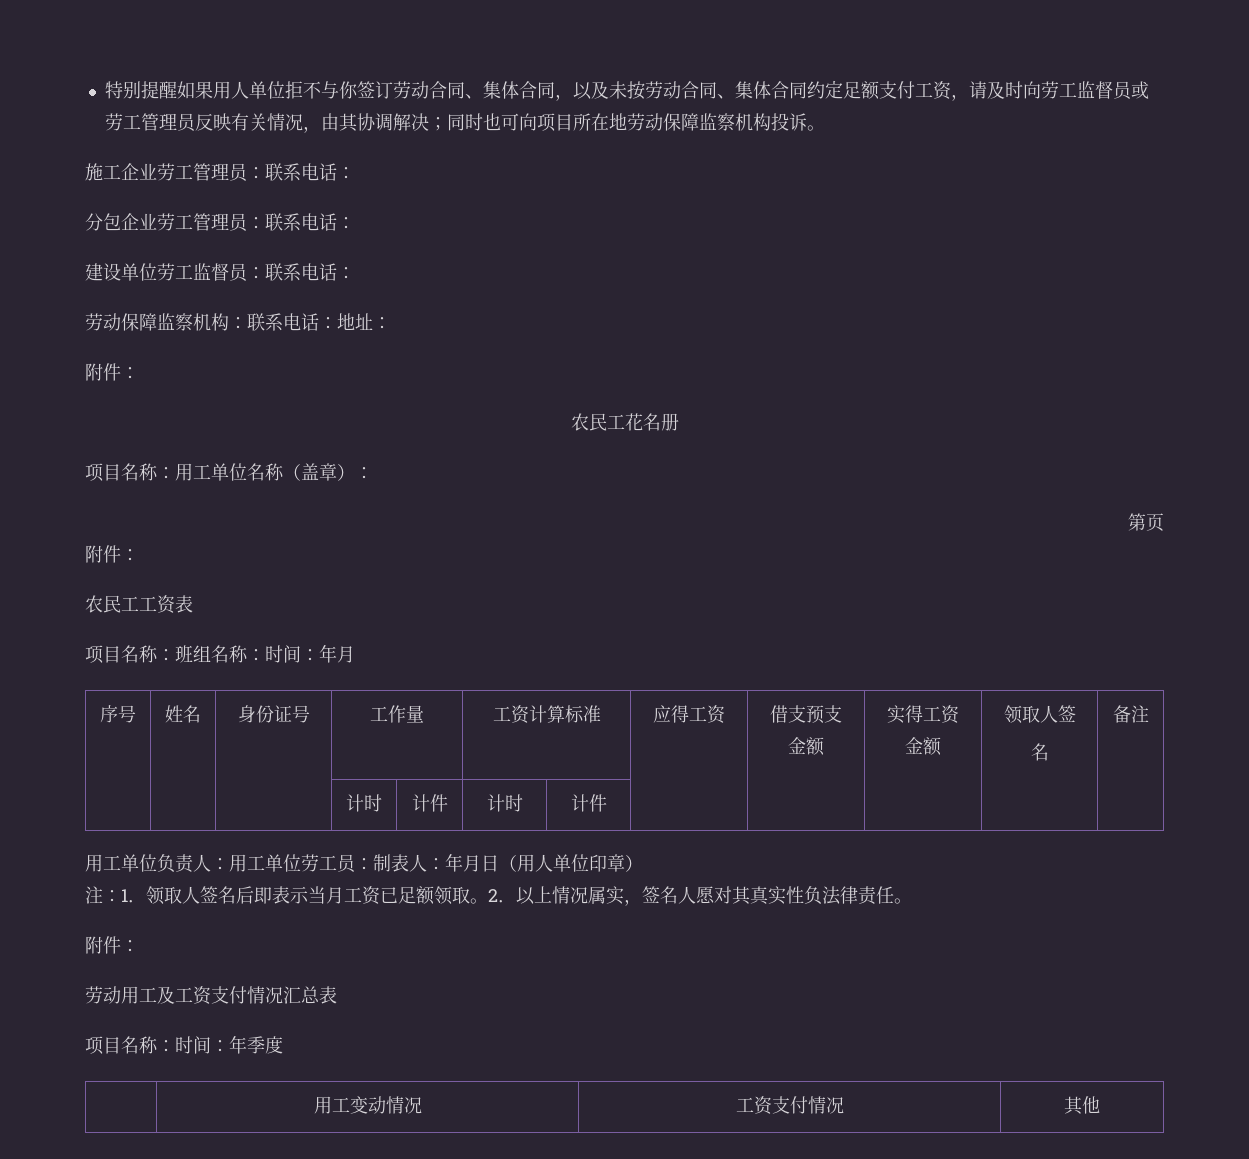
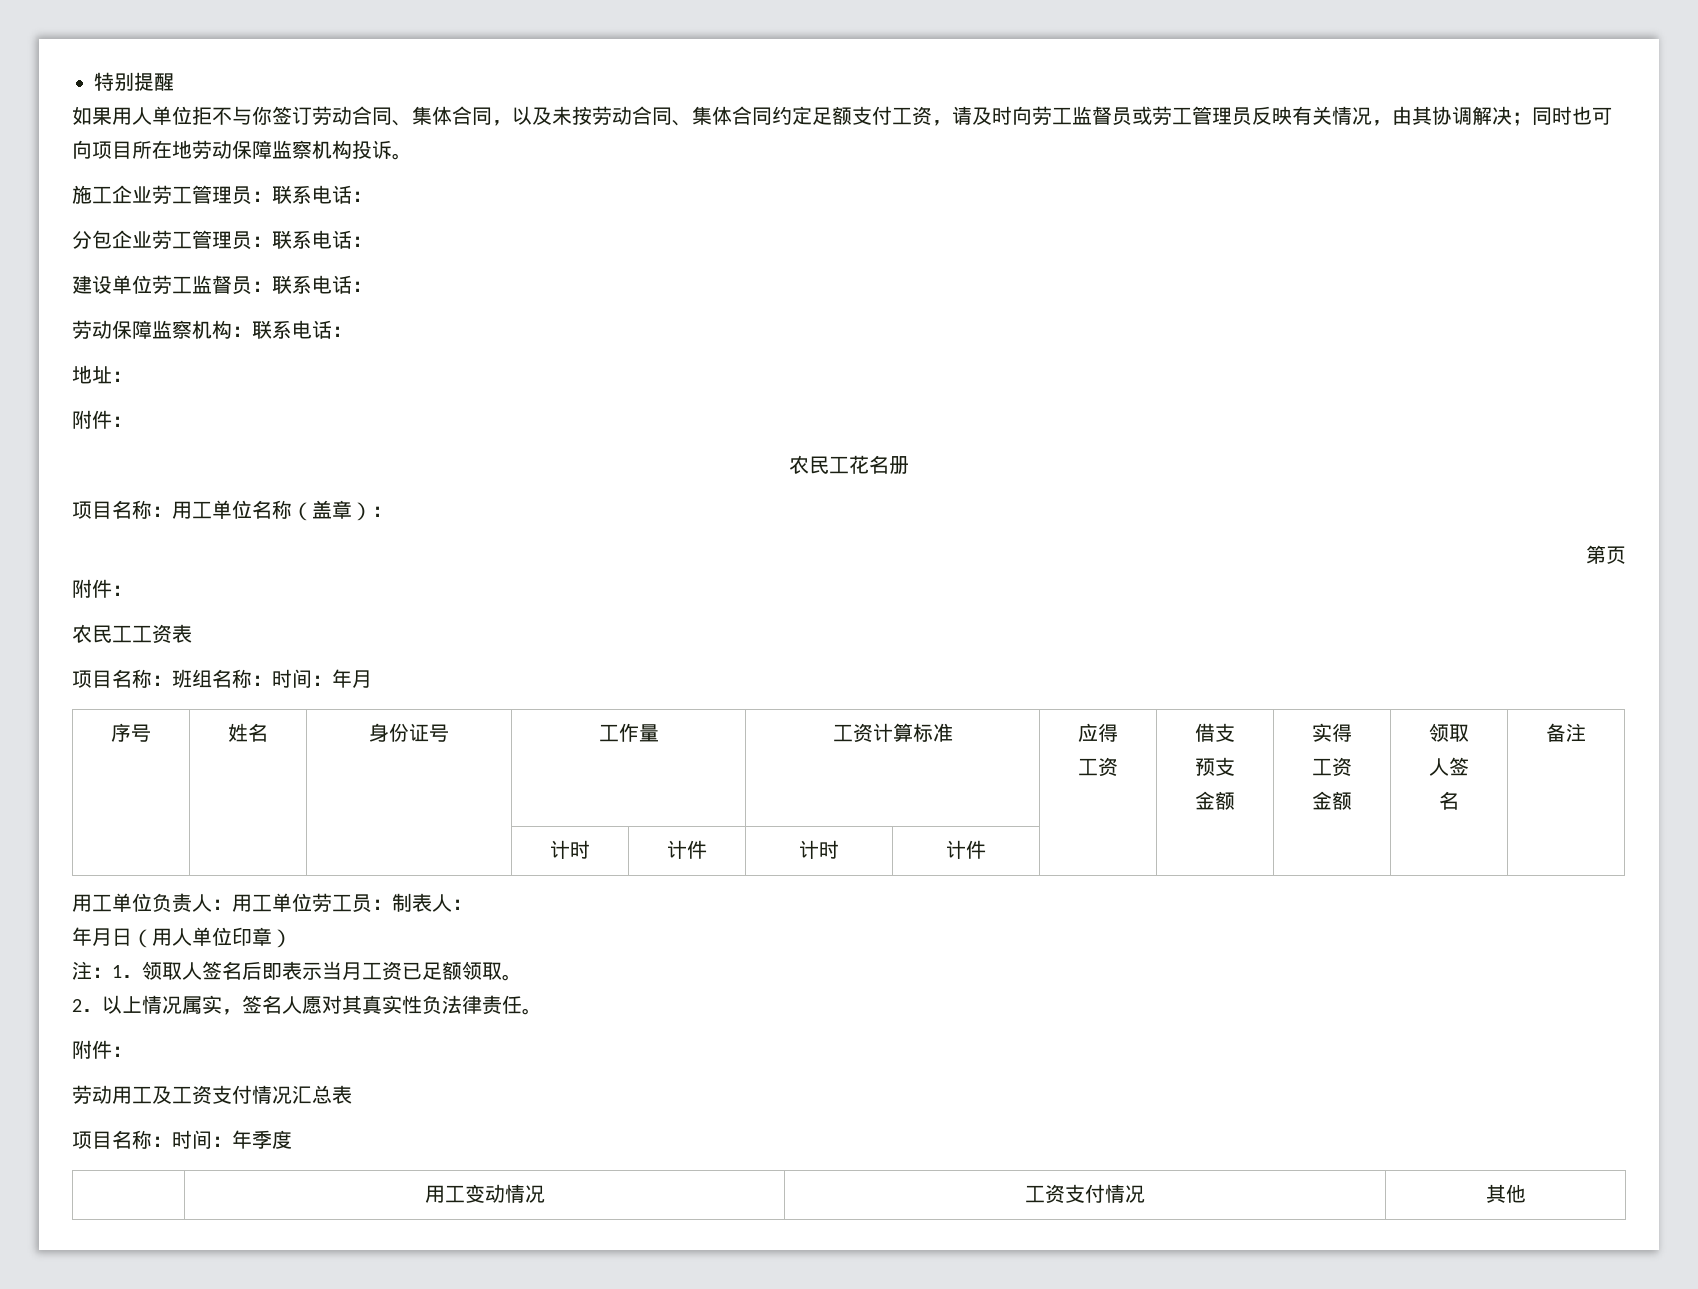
- 特别提醒如果用人单位拒不与你签订劳动合同、集体合同，以及未按劳动合同、集体合同约定足额支付工资，请及时向劳工监督员或劳工管理员反映有关情况，由其协调解决；同时也可向项目所在地劳动保障监察机构投诉。
+ 特别提醒
+ 如果用人单位拒不与你签订劳动合同、集体合同，以及未按劳动合同、集体合同约定足额支付工资，请及时向劳工监督员或劳工管理员反映有关情况，由其协调解决；同时也可向项目所在地劳动保障监察机构投诉。
- 劳动保障监察机构：联系电话：地址：
+ 劳动保障监察机构：联系电话：
+ 地址：
- 序号 | 姓名 | 身份证号 | 工作量 | 工资计算标准 | 应得工资 | 借支预支
- 金额 | 实得工资
- 金额 | 领取人签
+ 序号 | 姓名 | 身份证号 | 工作量 | 工资计算标准 | 应得
+ 工资 | 借支
+ 预支
+ 金额 | 实得
+ 工资
+ 金额 | 领取
+ 人签
- 用工单位负责人：用工单位劳工员：制表人：年月日（用人单位印章）
+ 用工单位负责人：用工单位劳工员：制表人：
+ 年月日（用人单位印章）
- 注：1．领取人签名后即表示当月工资已足额领取。2．以上情况属实，签名人愿对其真实性负法律责任。
+ 注：1．领取人签名后即表示当月工资已足额领取。
+ 2．以上情况属实，签名人愿对其真实性负法律责任。

